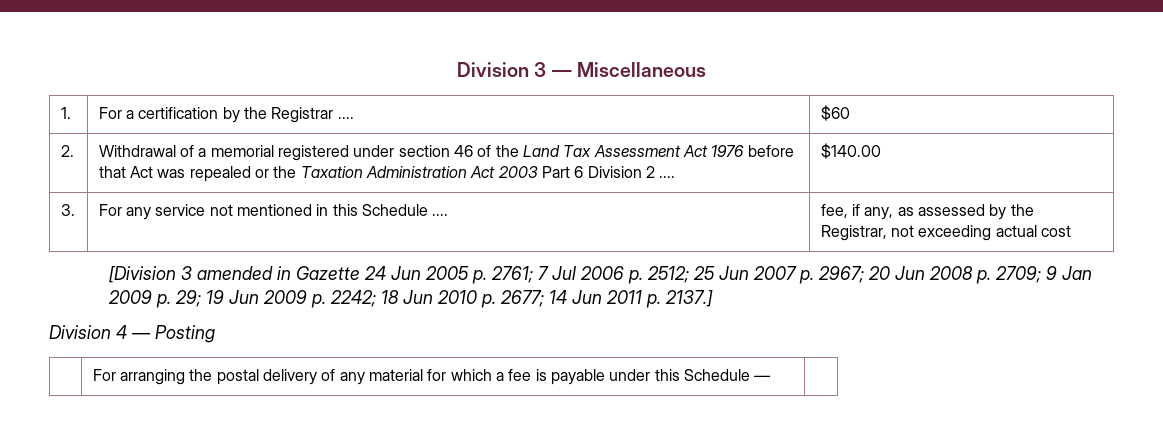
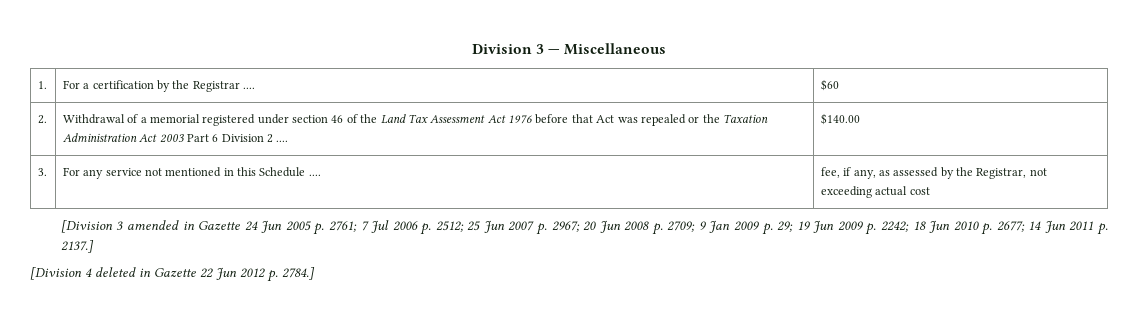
- Division 4 — Posting
- | For arranging the postal delivery of any material for which a fee is payable under this Schedule — |
+ [Division 4 deleted in Gazette 22 Jun 2012 p. 2784.]

